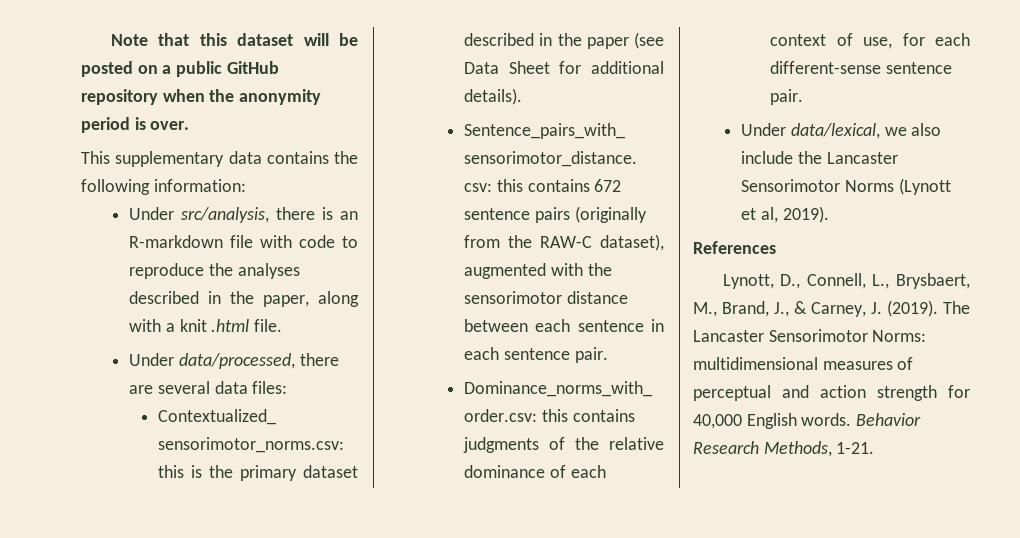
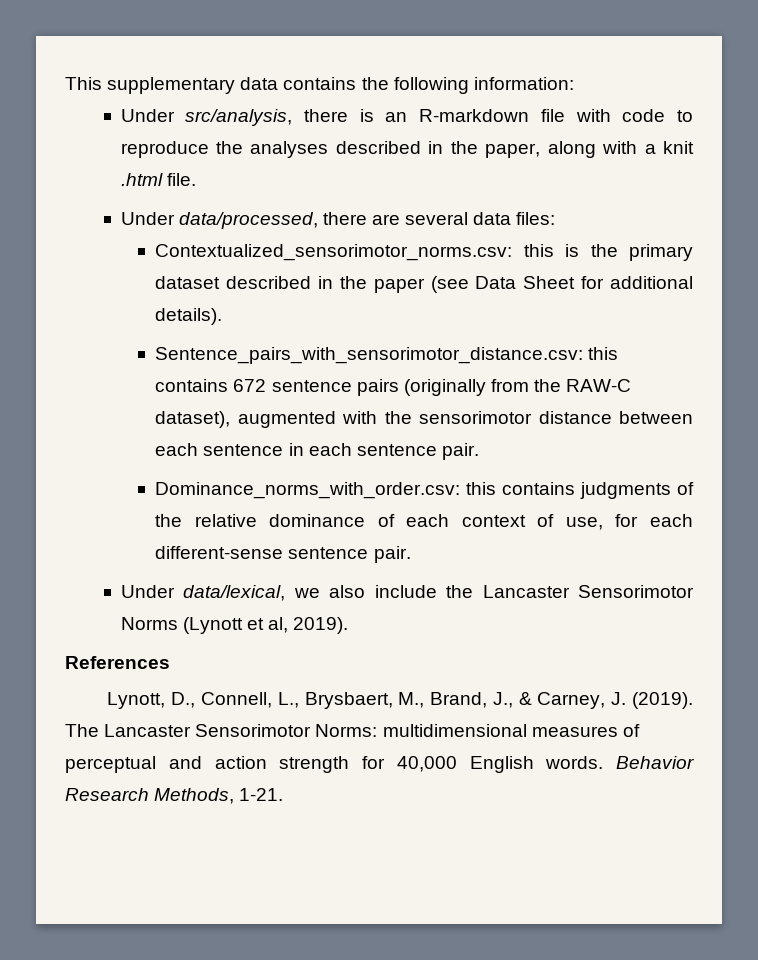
- Note that this dataset will be posted on a public GitHub repository when the anonymity period is over.

